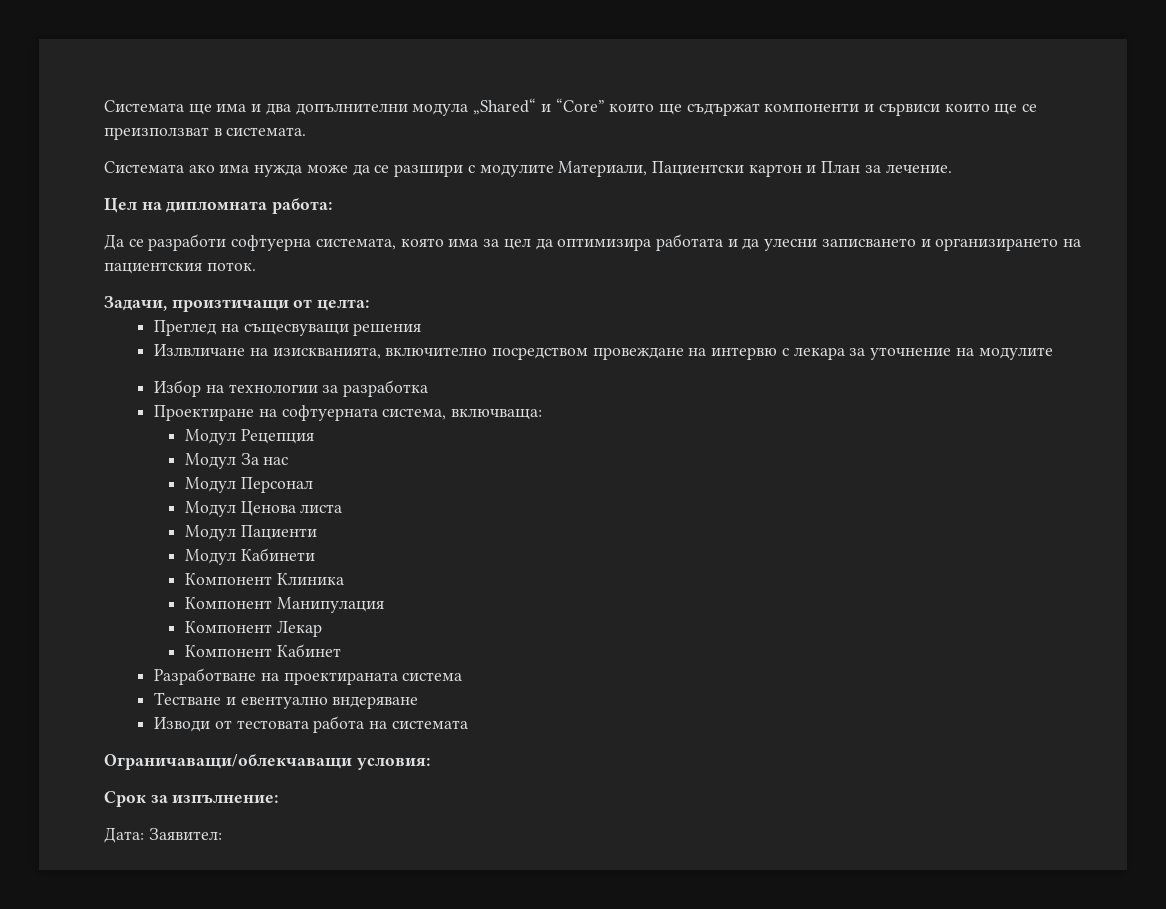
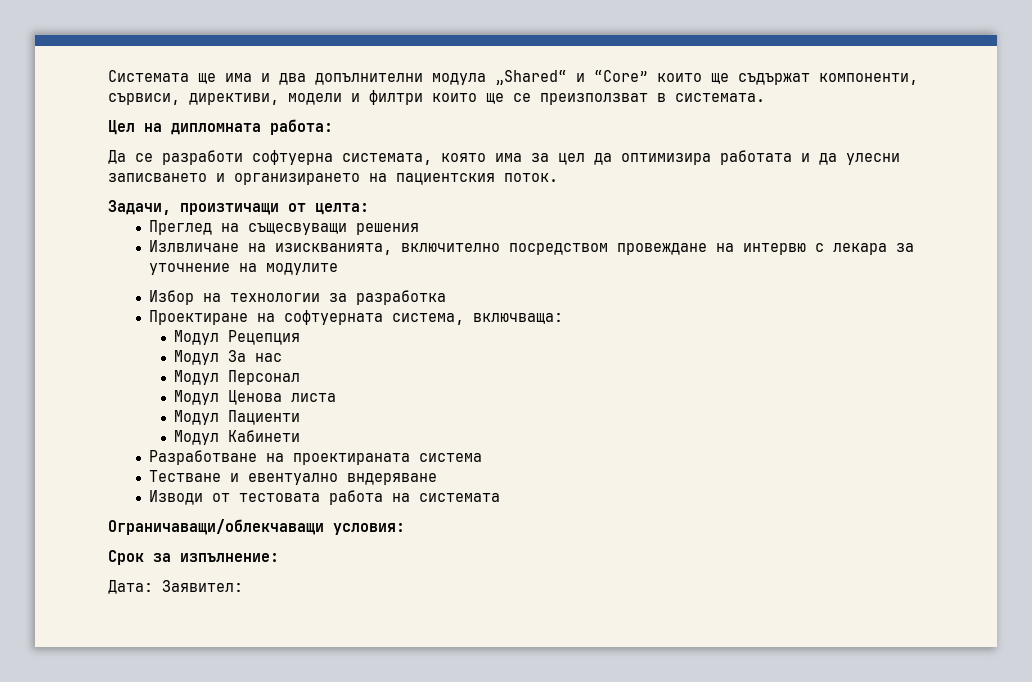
- Системата ще има и два допълнителни модула „Shared“ и “Core” които ще съдържат компоненти и сървиси които ще се преизползват в системата.
+ Системата ще има и два допълнителни модула „Shared“ и “Core” които ще съдържат компоненти, сървиси, директиви, модели и филтри които ще се преизползват в системата.
- Системата ако има нужда може да се разшири с модулите Материали, Пациентски картон и План за лечение.
- Компонент Клиника
- Компонент Манипулация
- Компонент Лекар
- Компонент Кабинет

